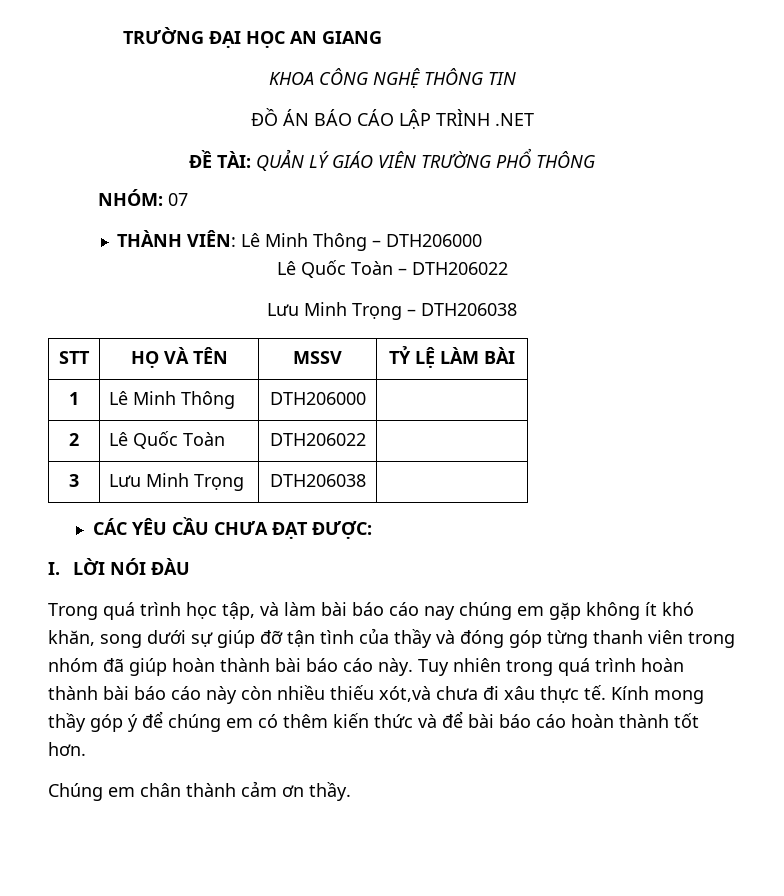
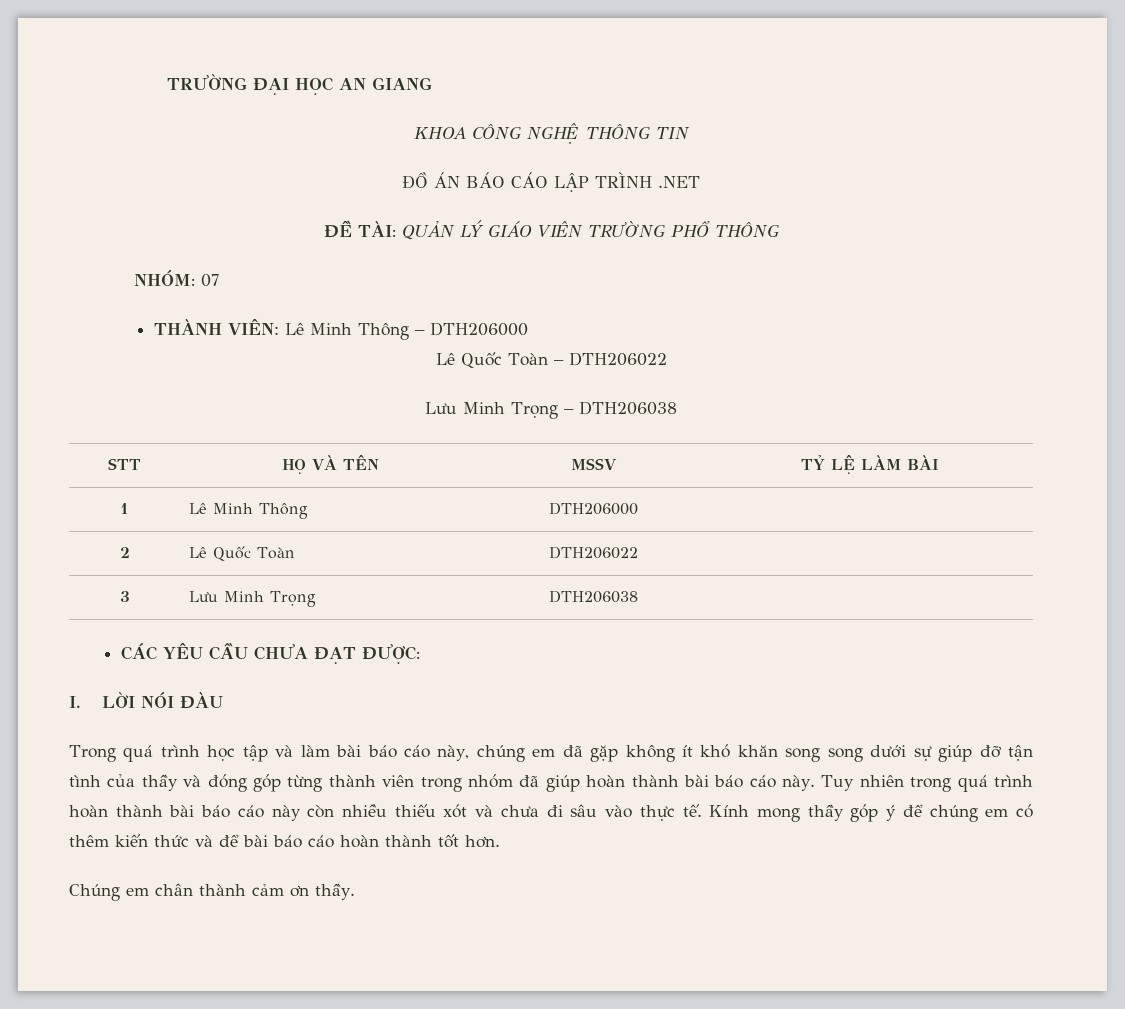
- Trong quá trình học tập, và làm bài báo cáo nay chúng em gặp không ít khó khăn, song dưới sự giúp đỡ tận tình của thầy và đóng góp từng thanh viên trong nhóm đã giúp hoàn thành bài báo cáo này.
+ Trong quá trình học tập và làm bài báo cáo này, chúng em đã gặp không ít khó khăn song song dưới sự giúp đỡ tận tình của thầy và đóng góp từng thành viên trong nhóm đã giúp hoàn thành bài báo cáo này.
- Tuy nhiên trong quá trình hoàn thành bài báo cáo này còn nhiều thiếu xót,và chưa đi xâu thực tế.
+ Tuy nhiên trong quá trình hoàn thành bài báo cáo này còn nhiều thiếu xót và chưa đi sâu vào thực tế.

